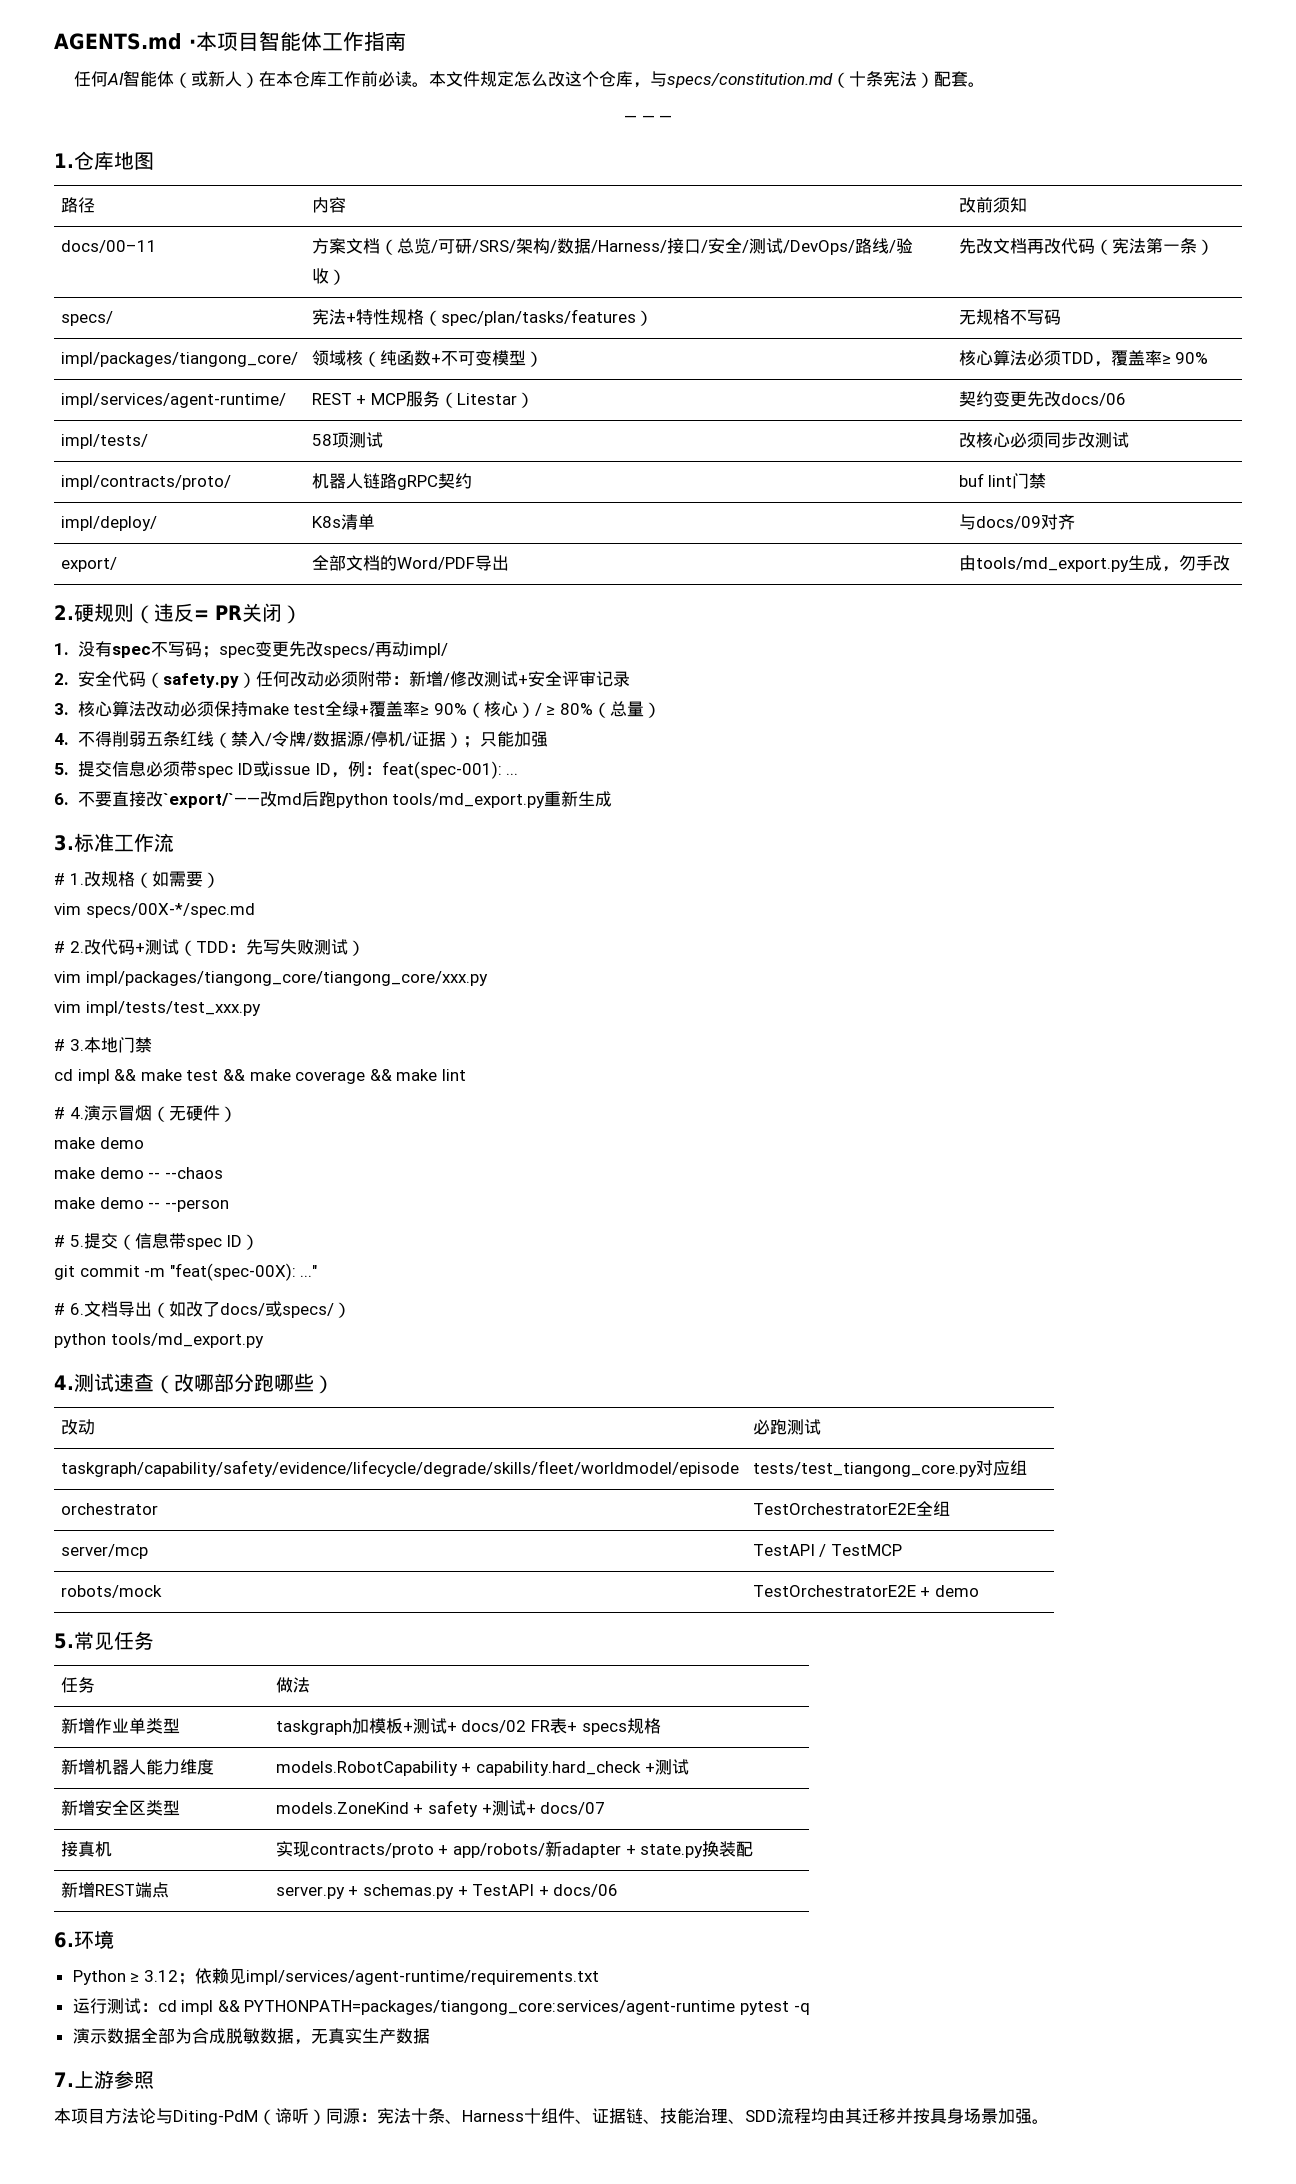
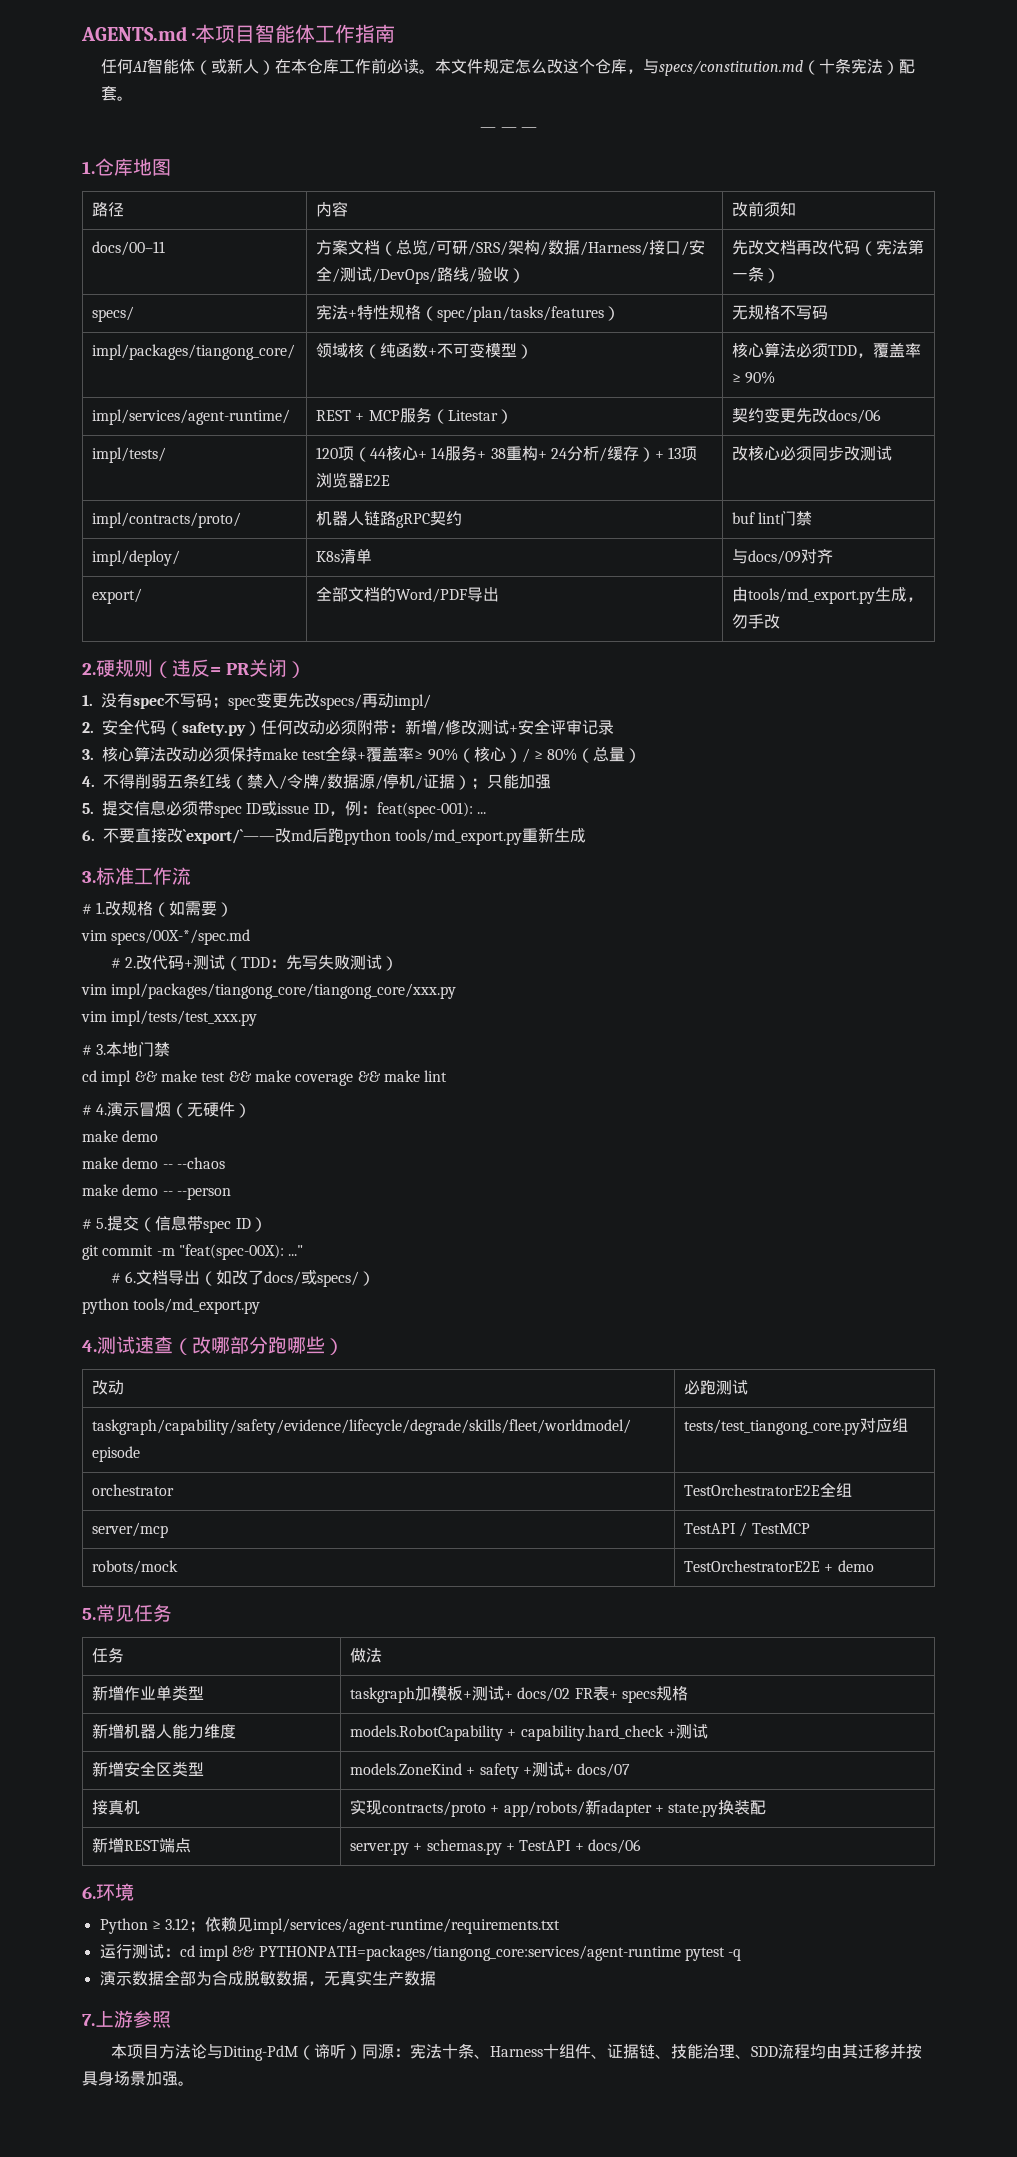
- impl/tests/ | 58项测试 | 改核心必须同步改测试
+ impl/tests/ | 120项（44核心+ 14服务+ 38重构+ 24分析/缓存）+ 13项浏览器E2E | 改核心必须同步改测试

